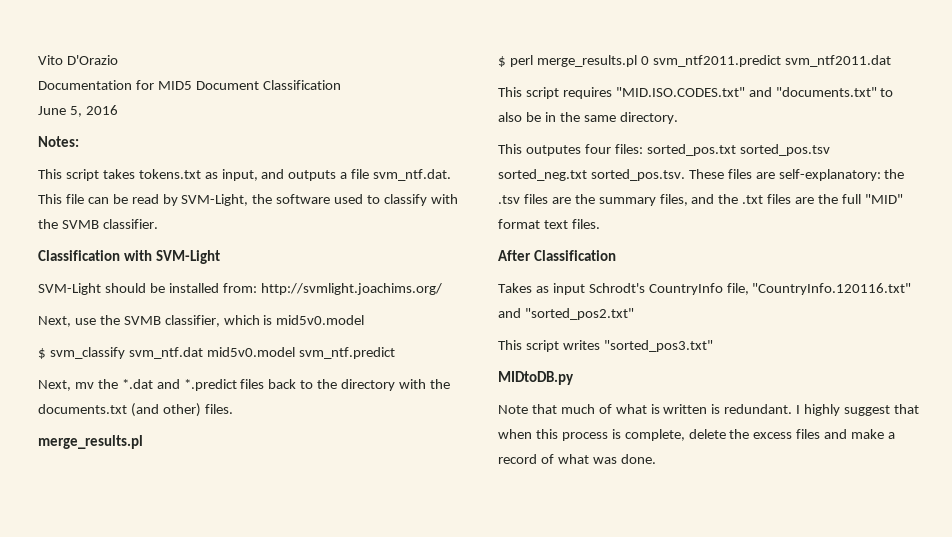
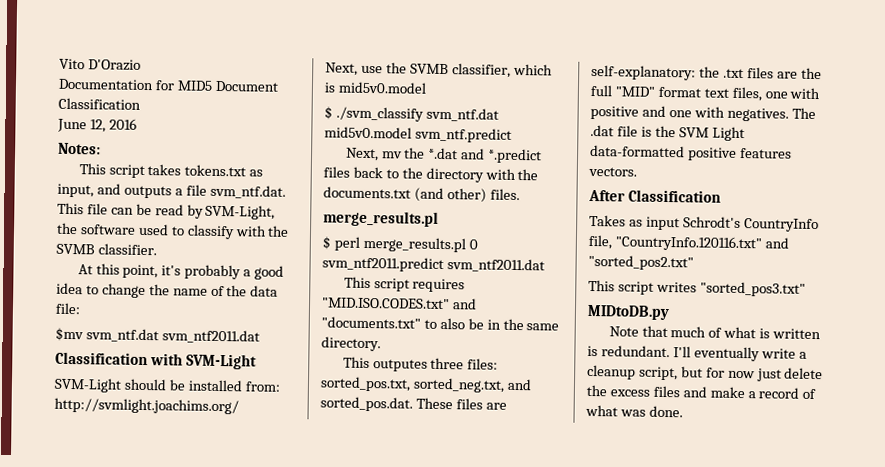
- June 5, 2016
+ June 12, 2016
+ At this point, it's probably a good idea to change the name of the data file:
+ $mv svm_ntf.dat svm_ntf2011.dat
- $ svm_classify svm_ntf.dat mid5v0.model svm_ntf.predict
+ $ ./svm_classify svm_ntf.dat mid5v0.model svm_ntf.predict
- This outputes four files: sorted_pos.txt sorted_pos.tsv sorted_neg.txt sorted_pos.tsv. These files are self-explanatory: the .tsv files are the summary files, and the .txt files are the full "MID" format text files.
+ This outputes three files: sorted_pos.txt, sorted_neg.txt, and sorted_pos.dat. These files are self-explanatory: the .txt files are the full "MID" format text files, one with positive and one with negatives. The .dat file is the SVM Light data-formatted positive features vectors.
- I highly suggest that when this process is complete, delete the excess files and make a record of what was done.
+ I'll eventually write a cleanup script, but for now just delete the excess files and make a record of what was done.

